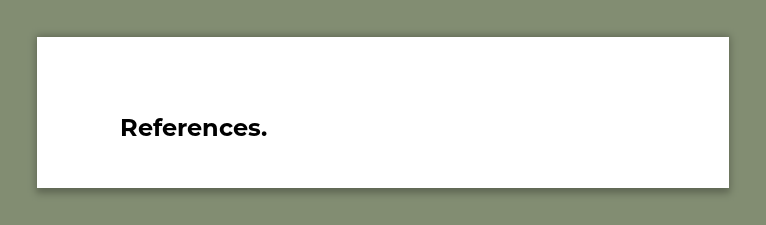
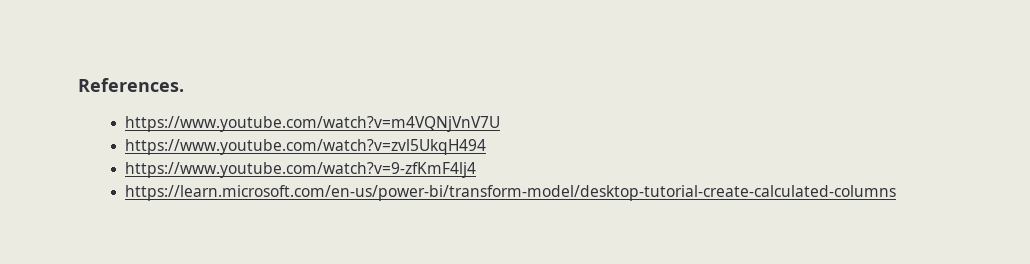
+ https://www.youtube.com/watch?v=m4VQNjVnV7U
+ https://www.youtube.com/watch?v=zvl5UkqH494
+ https://www.youtube.com/watch?v=9-zfKmF4lj4
+ https://learn.microsoft.com/en-us/power-bi/transform-model/desktop-tutorial-create-calculated-columns

